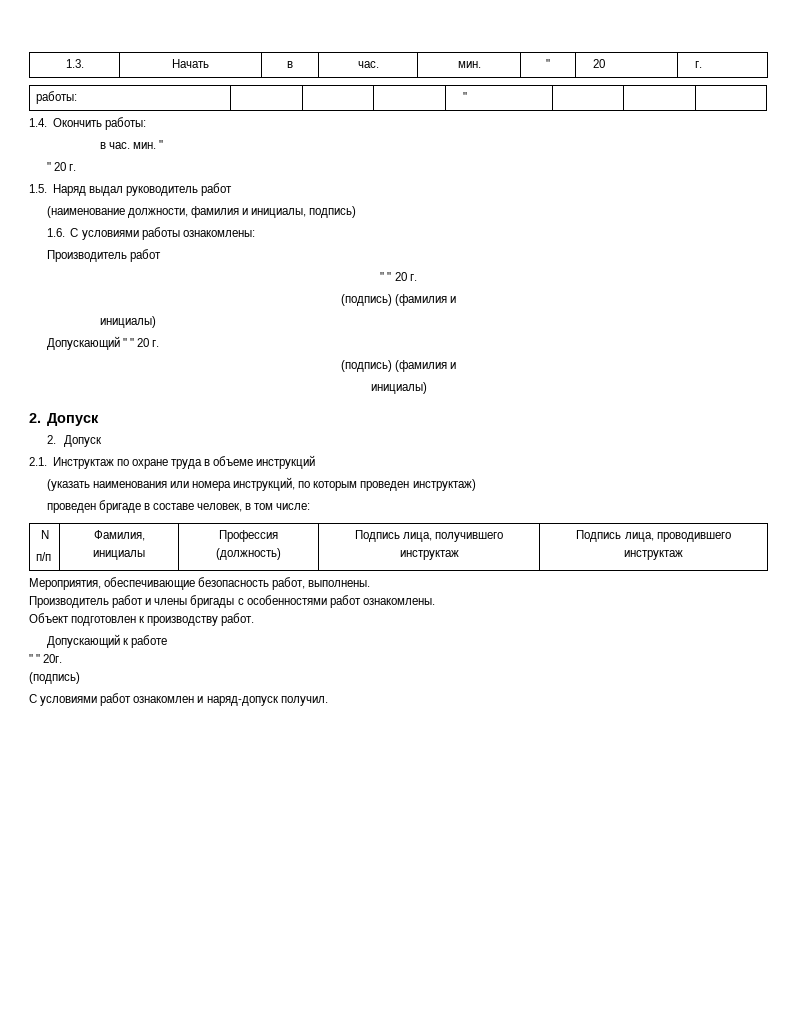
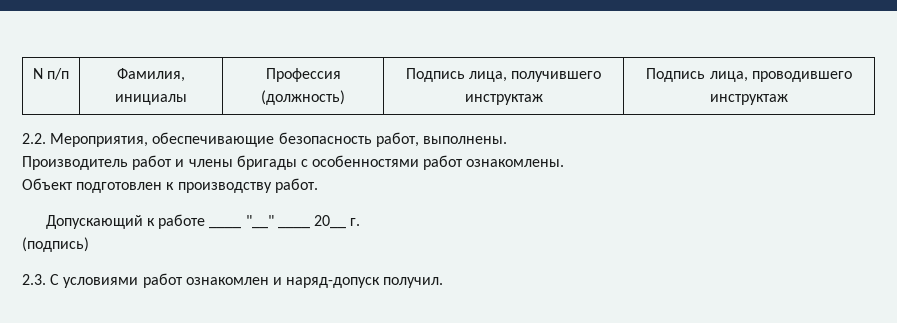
- 1.3. | Начать | в | час. | мин. | " | 20 | г.
- работы: | | | | " | | |
- 1.4. Окончить работы:
- в час. мин. "
- " 20 г.
- 1.5. Наряд выдал руководитель работ
- (наименование должности, фамилия и инициалы, подпись)
- 1.6. С условиями работы ознакомлены:
- Производитель работ
- " " 20 г.
- (подпись) (фамилия и
- инициалы)
- Допускающий " " 20 г.
- (подпись) (фамилия и
- инициалы)
- 2. Допуск
- 2. Допуск
- 2.1. Инструктаж по охране труда в объеме инструкций
- (указать наименования или номера инструкций, по которым проведен инструктаж)
- проведен бригаде в составе человек, в том числе:
- N
- п/п | Фамилия, инициалы | Профессия (должность) | Подпись лица, получившего инструктаж | Подпись лица, проводившего инструктаж
+ N п/п | Фамилия, инициалы | Профессия (должность) | Подпись лица, получившего инструктаж | Подпись лица, проводившего инструктаж
- Мероприятия, обеспечивающие безопасность работ, выполнены.
+ 2.2. Мероприятия, обеспечивающие безопасность работ, выполнены.
- Допускающий к работе
- " " 20г.
+ Допускающий к работе ____ "__" ____ 20__ г.
- С условиями работ ознакомлен и наряд-допуск получил.
+ 2.3. С условиями работ ознакомлен и наряд-допуск получил.

